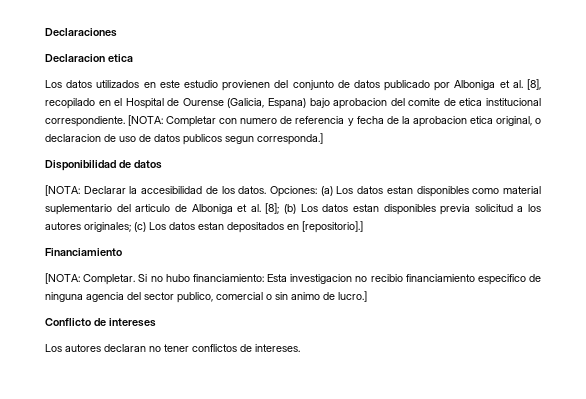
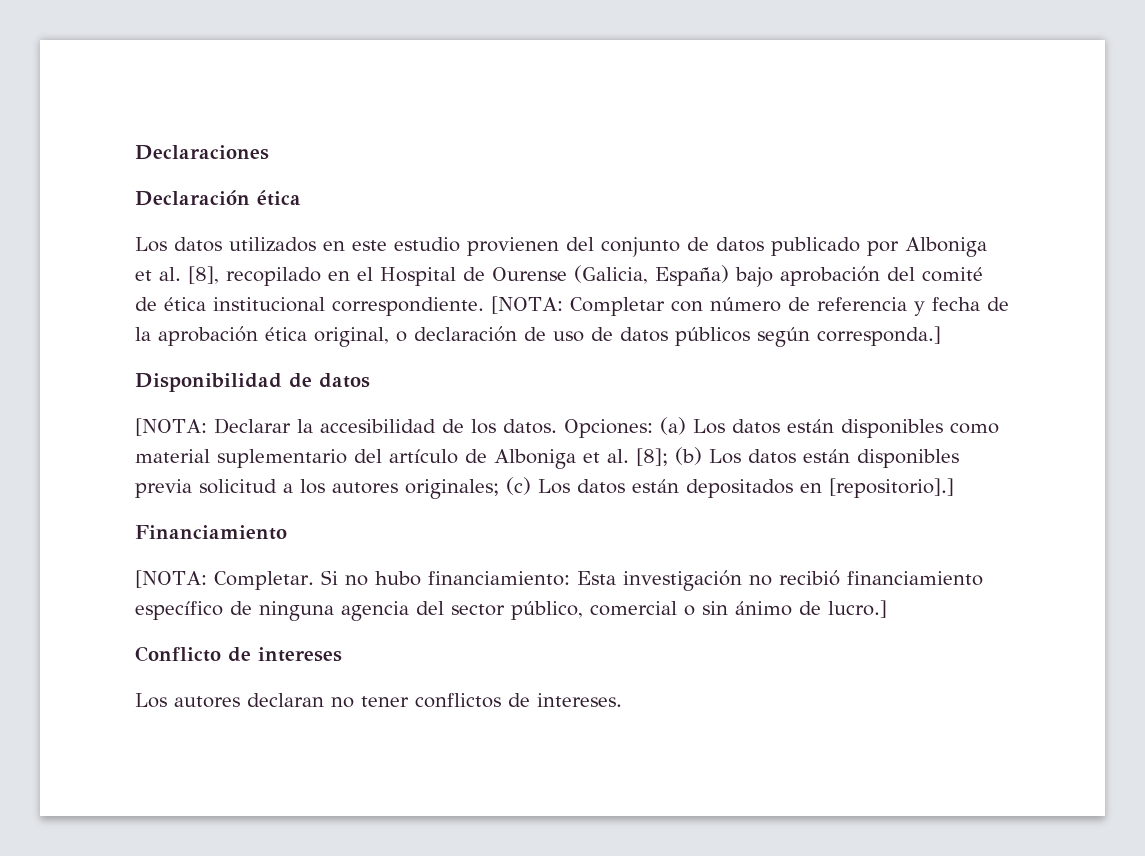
- Declaracion etica
+ Declaración ética
- Los datos utilizados en este estudio provienen del conjunto de datos publicado por Alboniga et al. [8], recopilado en el Hospital de Ourense (Galicia, Espana) bajo aprobacion del comite de etica institucional correspondiente.
+ Los datos utilizados en este estudio provienen del conjunto de datos publicado por Alboniga et al. [8], recopilado en el Hospital de Ourense (Galicia, España) bajo aprobación del comité de ética institucional correspondiente.
- [NOTA: Completar con numero de referencia y fecha de la aprobacion etica original, o declaracion de uso de datos publicos segun corresponda.]
+ [NOTA: Completar con número de referencia y fecha de la aprobación ética original, o declaración de uso de datos públicos según corresponda.]
- Opciones: (a) Los datos estan disponibles como material suplementario del articulo de Alboniga et al. [8]; (b) Los datos estan disponibles previa solicitud a los autores originales; (c) Los datos estan depositados en [repositorio].]
+ Opciones: (a) Los datos están disponibles como material suplementario del artículo de Alboniga et al. [8]; (b) Los datos están disponibles previa solicitud a los autores originales; (c) Los datos están depositados en [repositorio].]
- Si no hubo financiamiento: Esta investigacion no recibio financiamiento especifico de ninguna agencia del sector publico, comercial o sin animo de lucro.]
+ Si no hubo financiamiento: Esta investigación no recibió financiamiento específico de ninguna agencia del sector público, comercial o sin ánimo de lucro.]

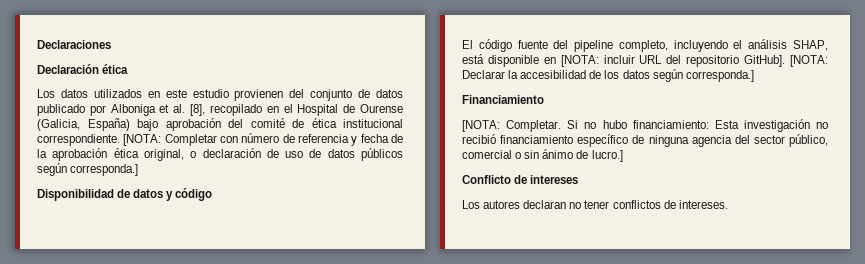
- Disponibilidad de datos
- [NOTA: Declarar la accesibilidad de los datos. Opciones: (a) Los datos están disponibles como material suplementario del artículo de Alboniga et al. [8]; (b) Los datos están disponibles previa solicitud a los autores originales; (c) Los datos están depositados en [repositorio].]
+ Disponibilidad de datos y código
+ El código fuente del pipeline completo, incluyendo el análisis SHAP, está disponible en [NOTA: incluir URL del repositorio GitHub]. [NOTA: Declarar la accesibilidad de los datos según corresponda.]

